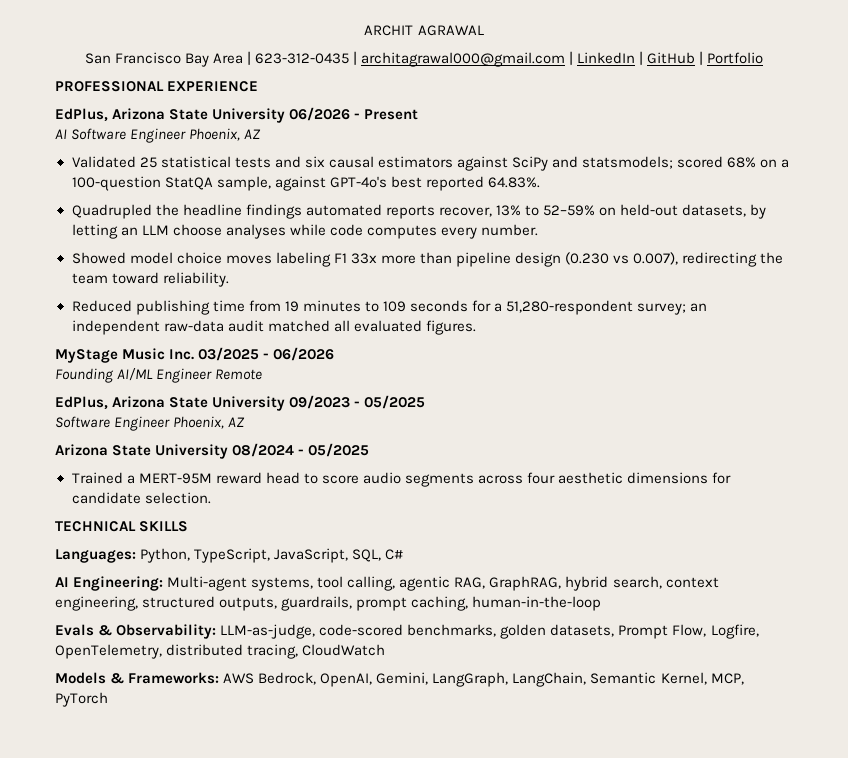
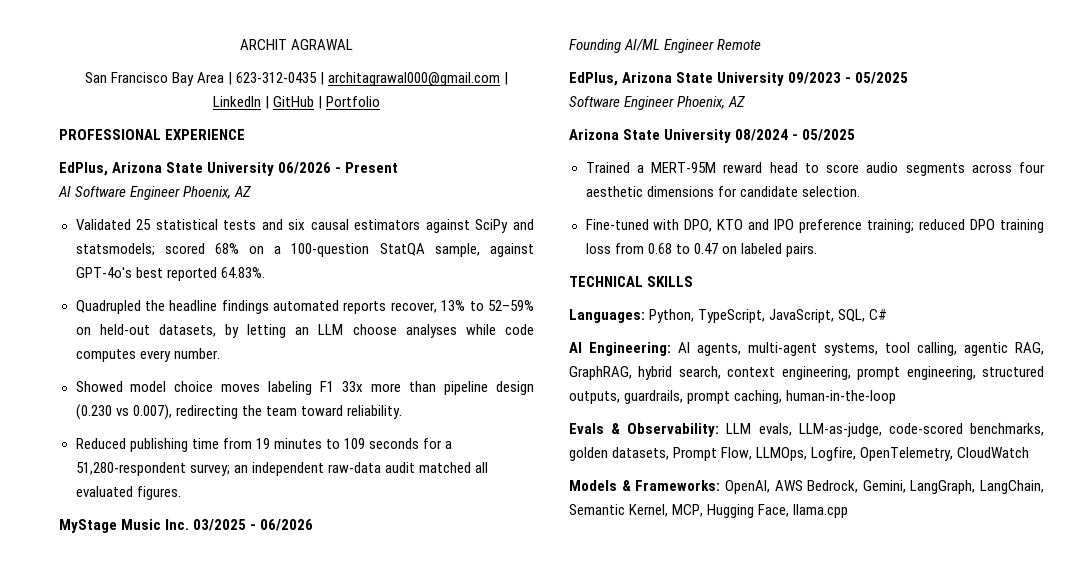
+ Fine-tuned with DPO, KTO and IPO preference training; reduced DPO training loss from 0.68 to 0.47 on labeled pairs.
- AI Engineering: Multi-agent systems, tool calling, agentic RAG, GraphRAG, hybrid search, context engineering, structured outputs, guardrails, prompt caching, human-in-the-loop
+ AI Engineering: AI agents, multi-agent systems, tool calling, agentic RAG, GraphRAG, hybrid search, context engineering, prompt engineering, structured outputs, guardrails, prompt caching, human-in-the-loop
- Evals & Observability: LLM-as-judge, code-scored benchmarks, golden datasets, Prompt Flow, Logfire, OpenTelemetry, distributed tracing, CloudWatch
+ Evals & Observability: LLM evals, LLM-as-judge, code-scored benchmarks, golden datasets, Prompt Flow, LLMOps, Logfire, OpenTelemetry, CloudWatch
- Models & Frameworks: AWS Bedrock, OpenAI, Gemini, LangGraph, LangChain, Semantic Kernel, MCP, PyTorch
+ Models & Frameworks: OpenAI, AWS Bedrock, Gemini, LangGraph, LangChain, Semantic Kernel, MCP, Hugging Face, llama.cpp

